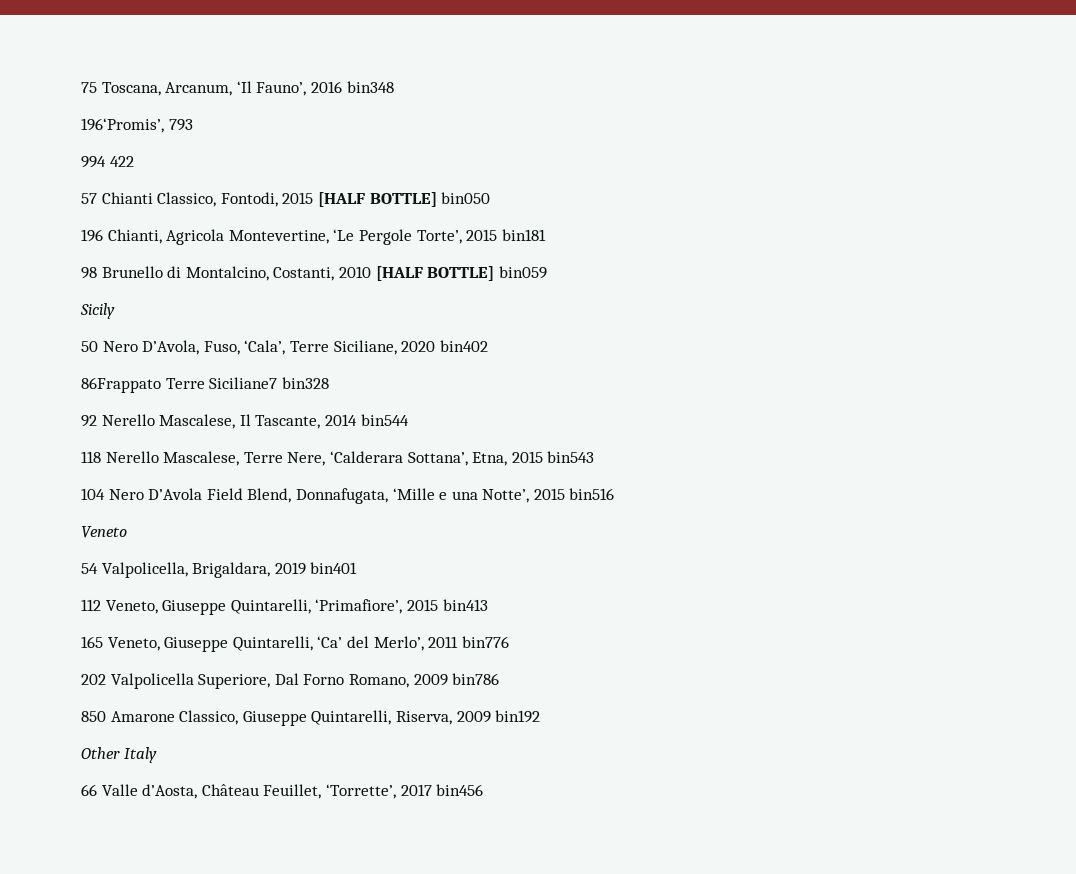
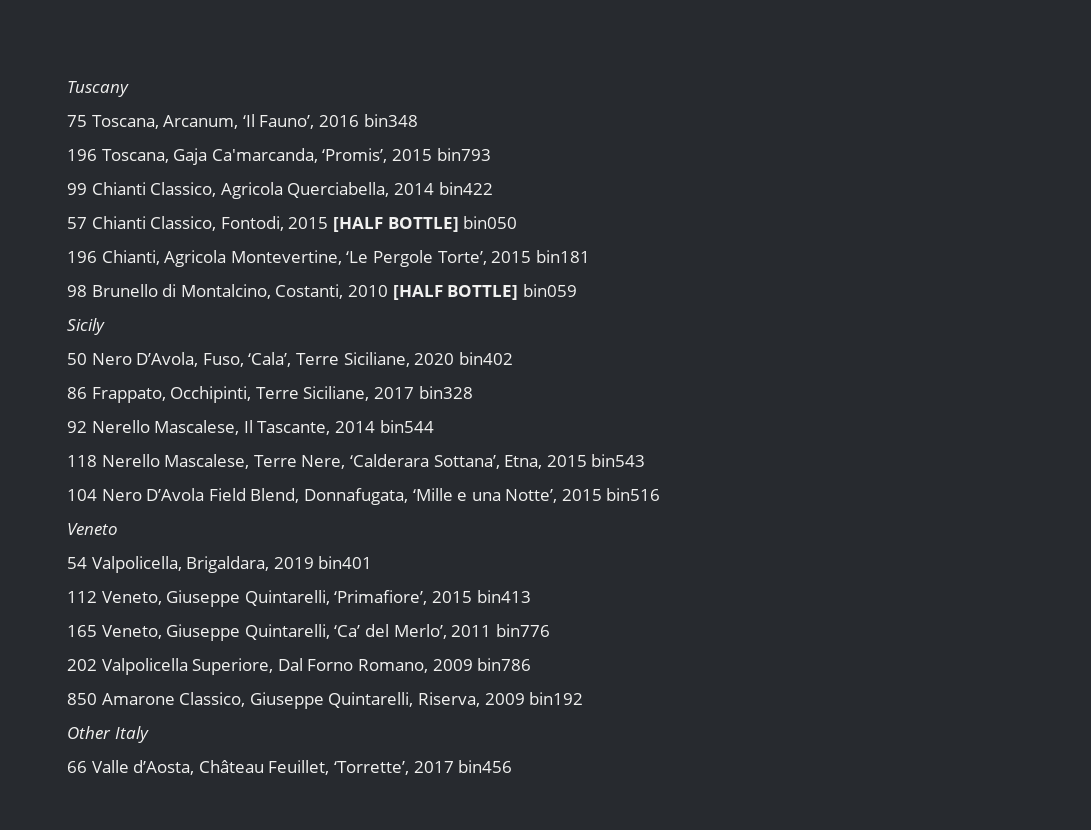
+ Tuscany
- 196‘Promis’, 793
- 994 422
+ 196 Toscana, Gaja Ca'marcanda, ‘Promis’, 2015 bin793
+ 99 Chianti Classico, Agricola Querciabella, 2014 bin422
- 86Frappato Terre Siciliane7 bin328
+ 86 Frappato, Occhipinti, Terre Siciliane, 2017 bin328

